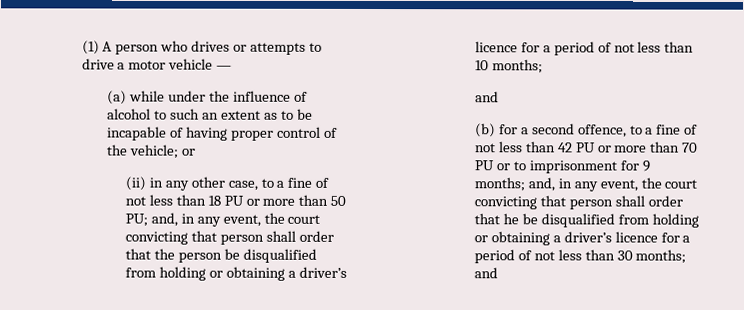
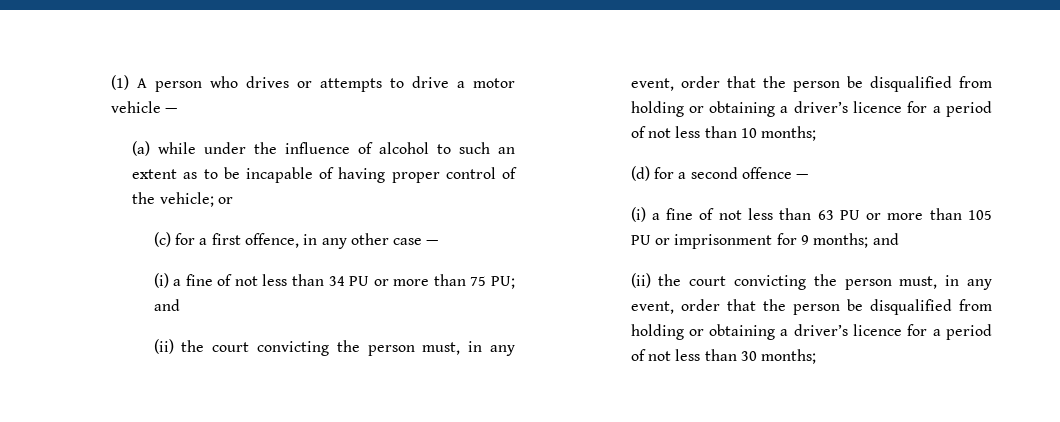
- (ii) in any other case, to a fine of not less than 18 PU or more than 50 PU; and, in any event, the court convicting that person shall order that the person be disqualified from holding or obtaining a driver’s licence for a period of not less than 10 months;
- and
- (b) for a second offence, to a fine of not less than 42 PU or more than 70 PU or to imprisonment for 9 months; and, in any event, the court convicting that person shall order that he be disqualified from holding or obtaining a driver’s licence for a period of not less than 30 months; and
+ (c) for a first offence, in any other case —
+ (i) a fine of not less than 34 PU or more than 75 PU; and
+ (ii) the court convicting the person must, in any event, order that the person be disqualified from holding or obtaining a driver’s licence for a period of not less than 10 months;
+ (d) for a second offence —
+ (i) a fine of not less than 63 PU or more than 105 PU or imprisonment for 9 months; and
+ (ii) the court convicting the person must, in any event, order that the person be disqualified from holding or obtaining a driver’s licence for a period of not less than 30 months;

